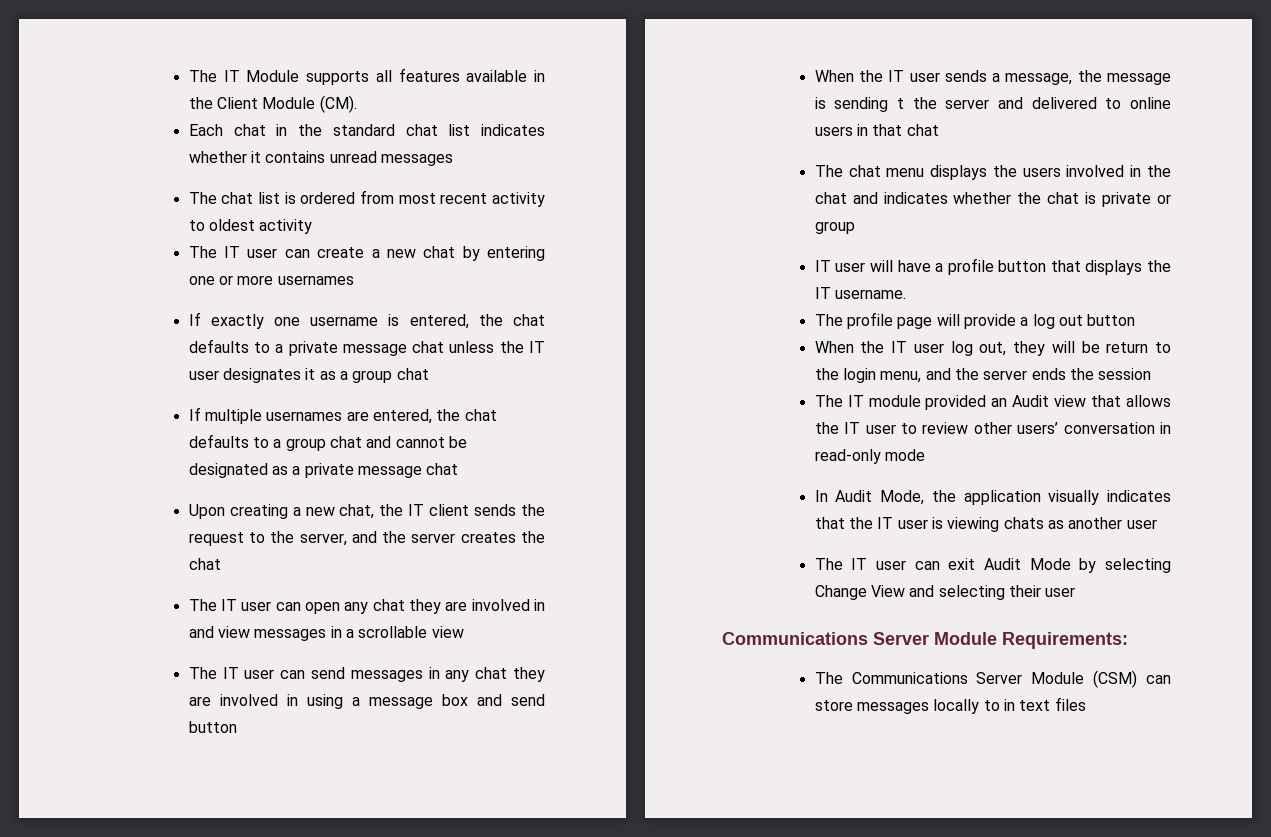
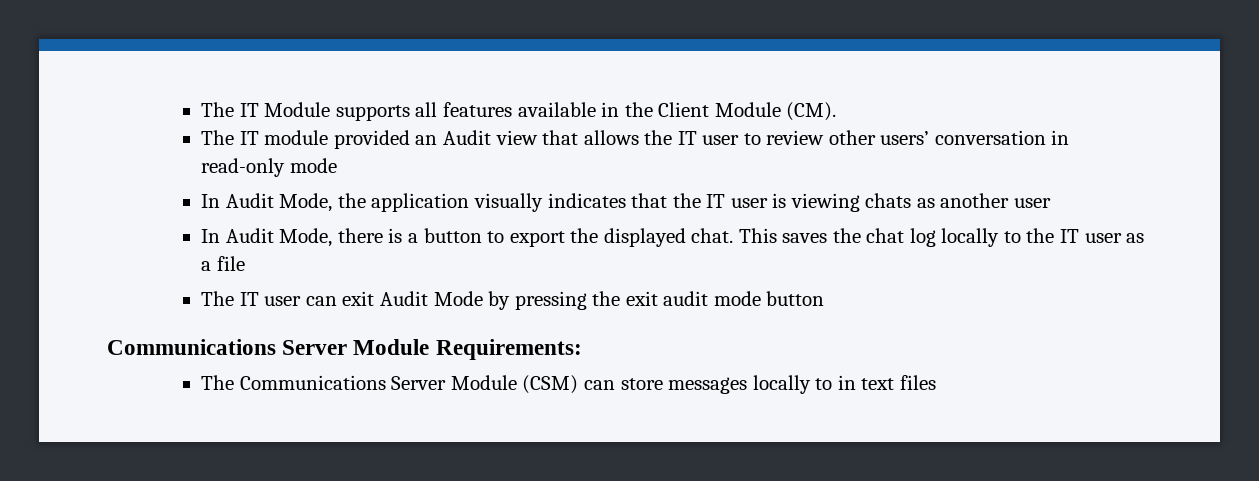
- Each chat in the standard chat list indicates whether it contains unread messages
- The chat list is ordered from most recent activity to oldest activity
- The IT user can create a new chat by entering one or more usernames
- If exactly one username is entered, the chat defaults to a private message chat unless the IT user designates it as a group chat
- If multiple usernames are entered, the chat defaults to a group chat and cannot be designated as a private message chat
- Upon creating a new chat, the IT client sends the request to the server, and the server creates the chat
- The IT user can open any chat they are involved in and view messages in a scrollable view
- The IT user can send messages in any chat they are involved in using a message box and send button
- When the IT user sends a message, the message is sending t the server and delivered to online users in that chat
- The chat menu displays the users involved in the chat and indicates whether the chat is private or group
- IT user will have a profile button that displays the IT username.
- The profile page will provide a log out button
- When the IT user log out, they will be return to the login menu, and the server ends the session
+ In Audit Mode, there is a button to export the displayed chat. This saves the chat log locally to the IT user as a file
- The IT user can exit Audit Mode by selecting Change View and selecting their user
+ The IT user can exit Audit Mode by pressing the exit audit mode button

